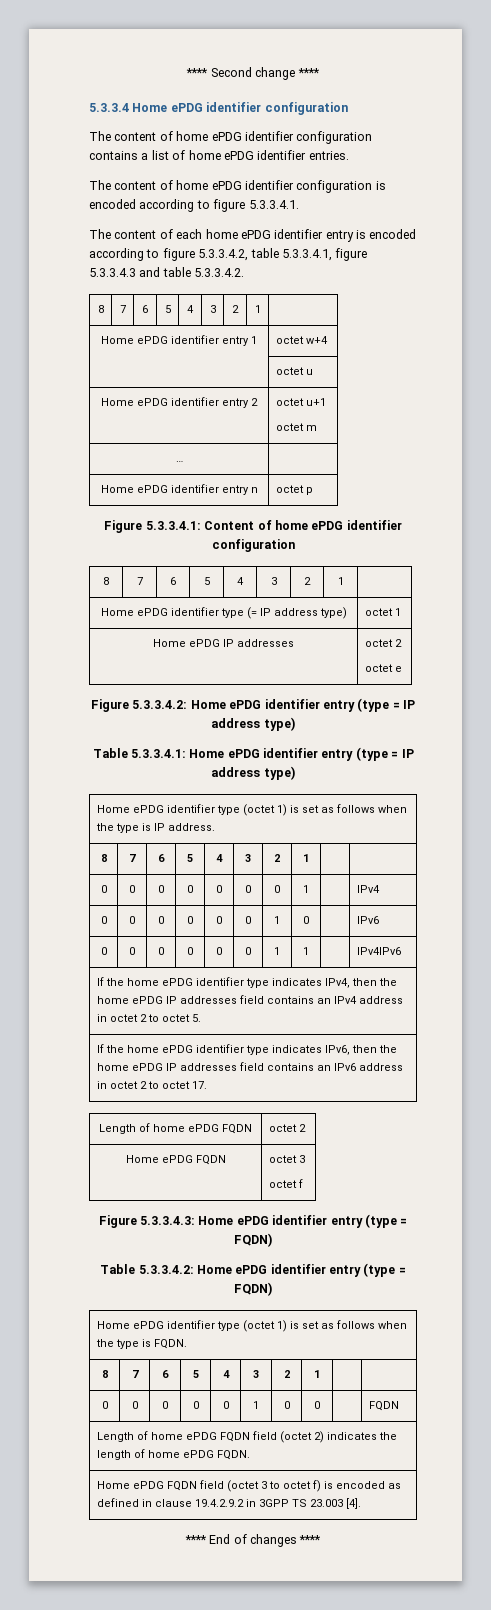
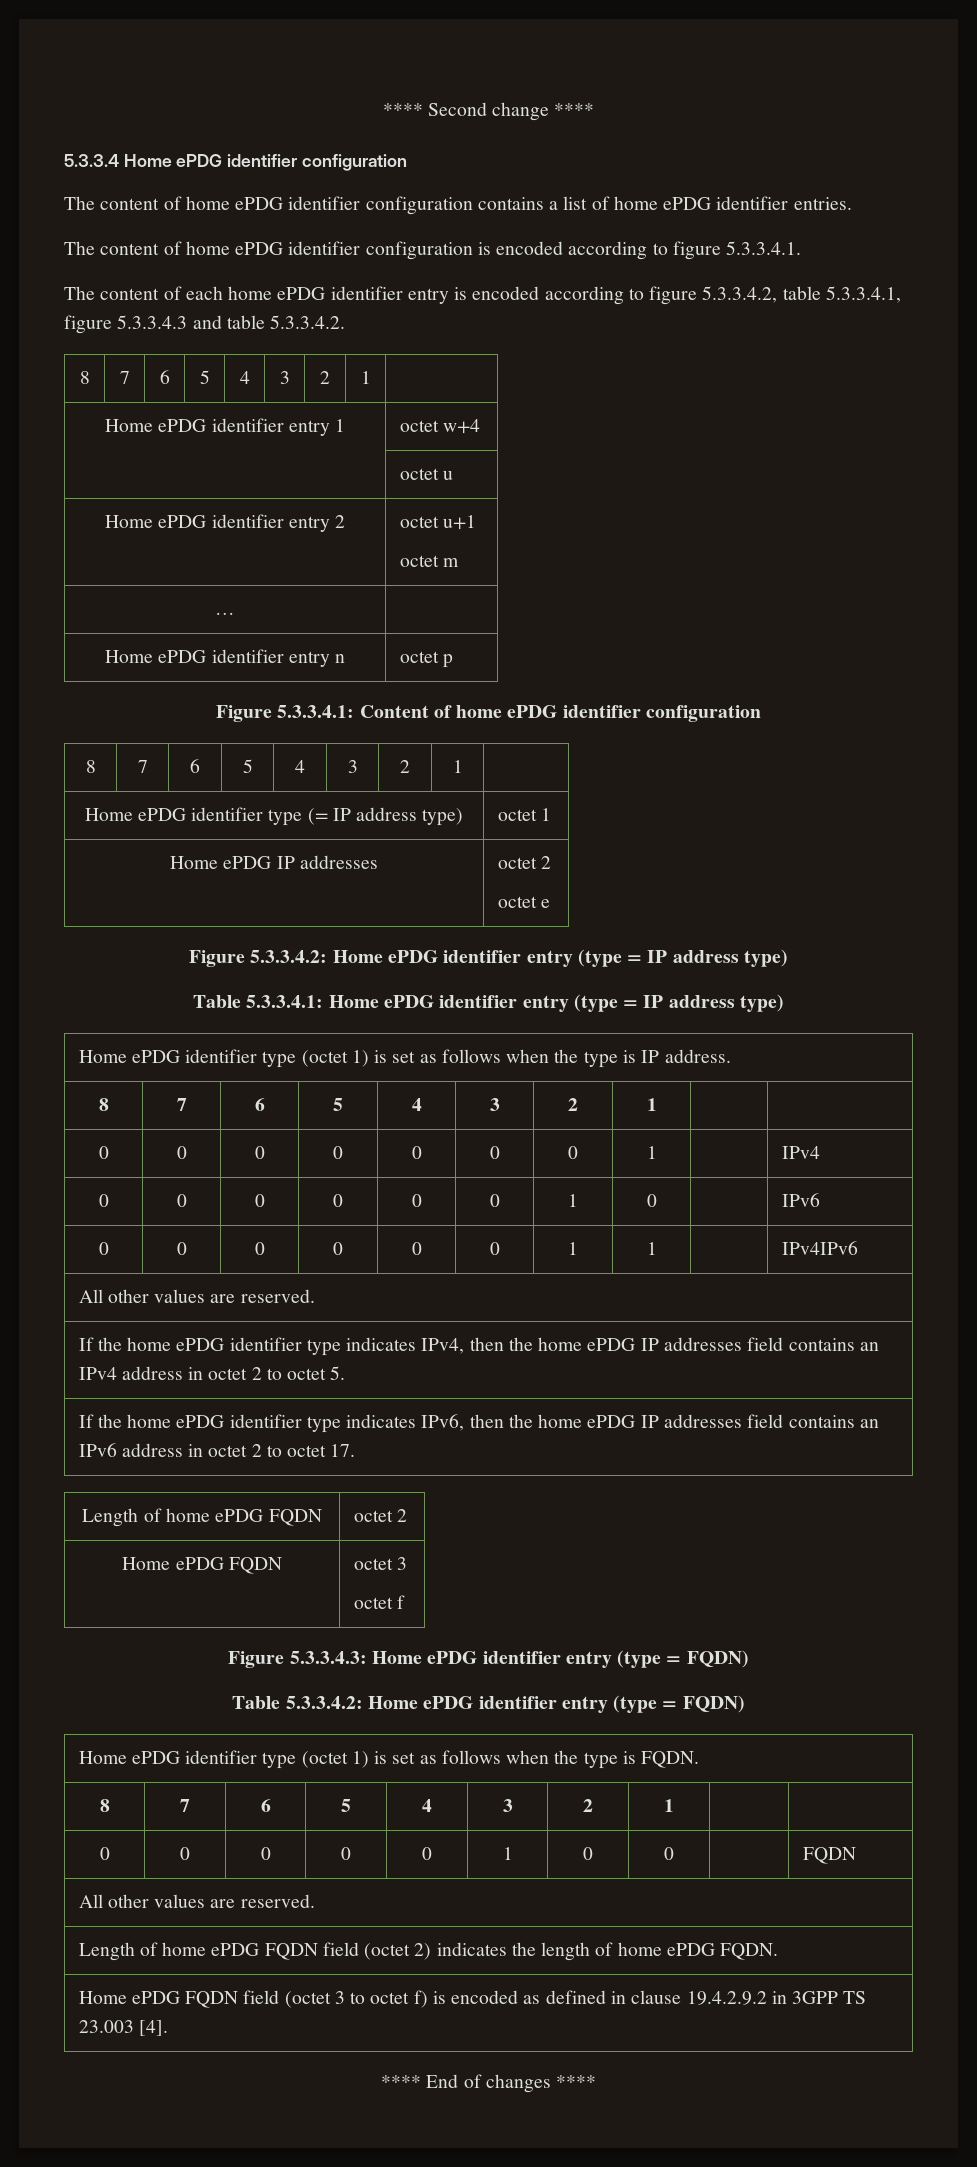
  0 | 0 | 0 | 0 | 0 | 0 | 1 | 1 | | IPv4IPv6
+ All other values are reserved.
  0 | 0 | 0 | 0 | 0 | 1 | 0 | 0 | | FQDN
+ All other values are reserved.

